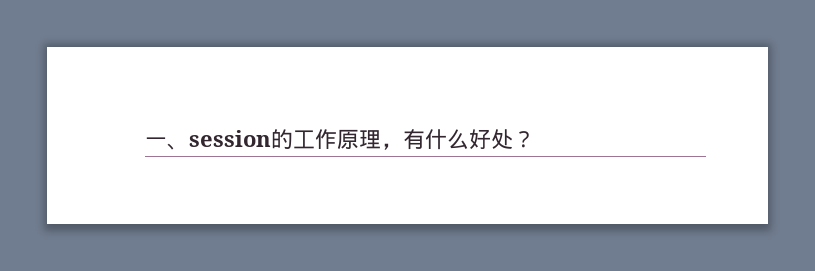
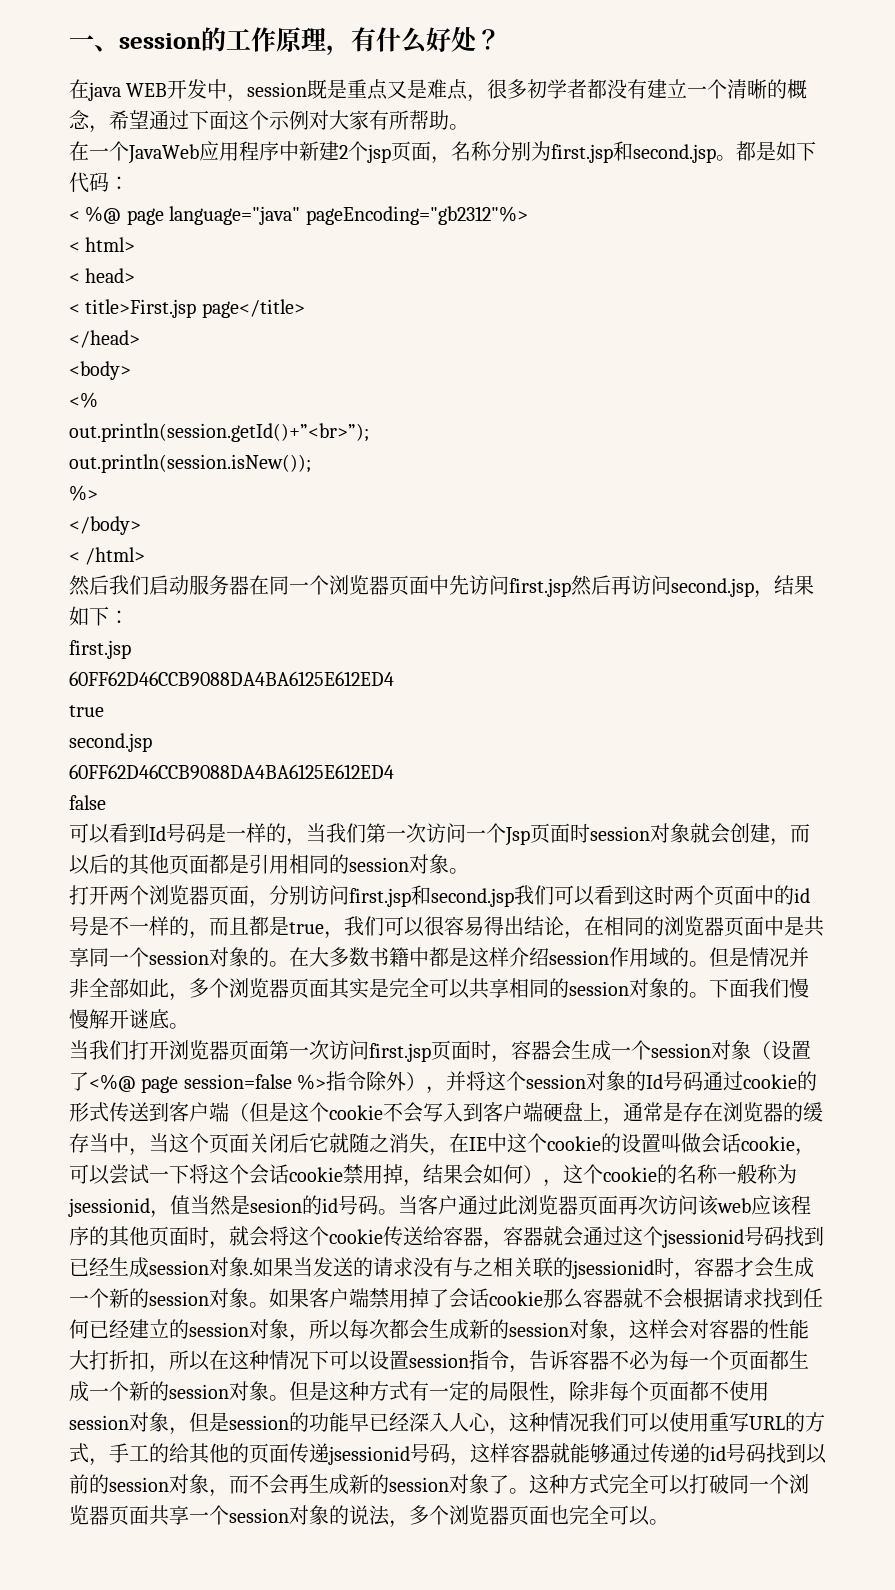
+ 在java WEB开发中，session既是重点又是难点，很多初学者都没有建立一个清晰的概念，希望通过下面这个示例对大家有所帮助。
+ 在一个JavaWeb应用程序中新建2个jsp页面，名称分别为first.jsp和second.jsp。都是如下代码：
+ < %@ page language="java" pageEncoding="gb2312"%>
+ < html>
+ < head>
+ < title>First.jsp page</title>
+ </head>
+ <body>
+ <%
+ out.println(session.getId()+”<br>”);
+ out.println(session.isNew());
+ %>
+ </body>
+ < /html>
+ 然后我们启动服务器在同一个浏览器页面中先访问first.jsp然后再访问second.jsp，结果如下：
+ first.jsp
+ 60FF62D46CCB9088DA4BA6125E612ED4
+ true
+ second.jsp
+ 60FF62D46CCB9088DA4BA6125E612ED4
+ false
+ 可以看到Id号码是一样的，当我们第一次访问一个Jsp页面时session对象就会创建，而以后的其他页面都是引用相同的session对象。
+ 打开两个浏览器页面，分别访问first.jsp和second.jsp我们可以看到这时两个页面中的id号是不一样的，而且都是true，我们可以很容易得出结论，在相同的浏览器页面中是共享同一个session对象的。在大多数书籍中都是这样介绍session作用域的。但是情况并非全部如此，多个浏览器页面其实是完全可以共享相同的session对象的。下面我们慢慢解开谜底。
+ 当我们打开浏览器页面第一次访问first.jsp页面时，容器会生成一个session对象（设置了<%@ page session=false %>指令除外），并将这个session对象的Id号码通过cookie的形式传送到客户端（但是这个cookie不会写入到客户端硬盘上，通常是存在浏览器的缓存当中，当这个页面关闭后它就随之消失，在IE中这个cookie的设置叫做会话cookie，可以尝试一下将这个会话cookie禁用掉，结果会如何），这个cookie的名称一般称为jsessionid，值当然是sesion的id号码。当客户通过此浏览器页面再次访问该web应该程序的其他页面时，就会将这个cookie传送给容器，容器就会通过这个jsessionid号码找到已经生成session对象.如果当发送的请求没有与之相关联的jsessionid时，容器才会生成一个新的session对象。如果客户端禁用掉了会话cookie那么容器就不会根据请求找到任何已经建立的session对象，所以每次都会生成新的session对象，这样会对容器的性能大打折扣，所以在这种情况下可以设置session指令，告诉容器不必为每一个页面都生成一个新的session对象。但是这种方式有一定的局限性，除非每个页面都不使用session对象，但是session的功能早已经深入人心，这种情况我们可以使用重写URL的方式，手工的给其他的页面传递jsessionid号码，这样容器就能够通过传递的id号码找到以前的session对象，而不会再生成新的session对象了。这种方式完全可以打破同一个浏览器页面共享一个session对象的说法，多个浏览器页面也完全可以。

